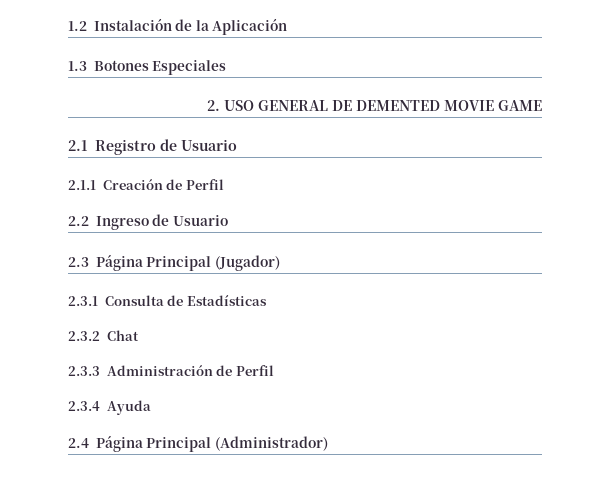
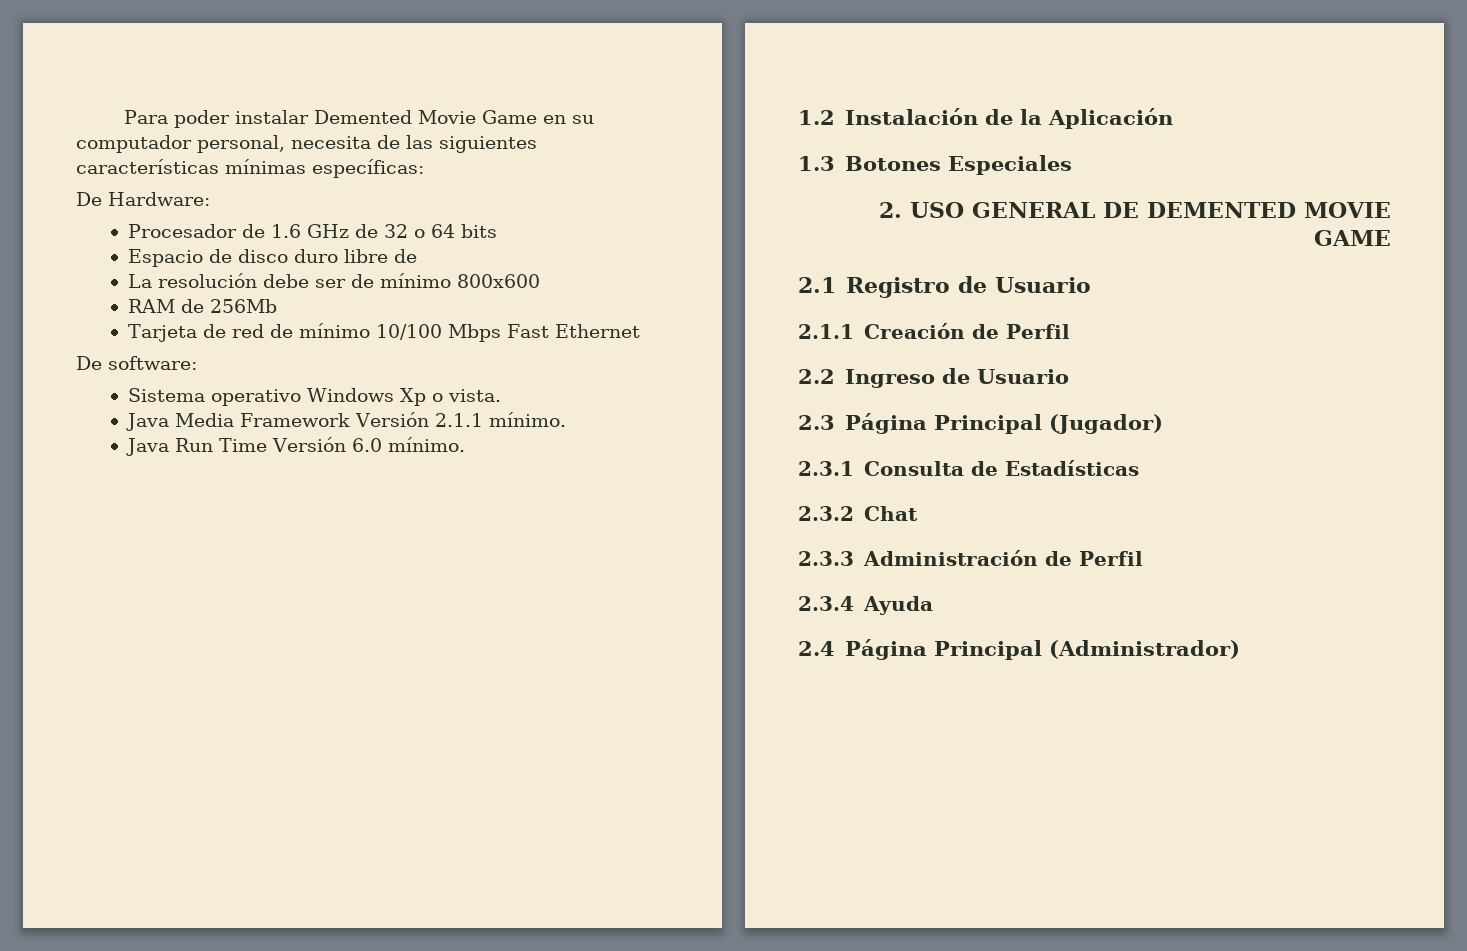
+ Para poder instalar Demented Movie Game en su computador personal, necesita de las siguientes características mínimas específicas:
+ De Hardware:
+ Procesador de 1.6 GHz de 32 o 64 bits
+ Espacio de disco duro libre de
+ La resolución debe ser de mínimo 800x600
+ RAM de 256Mb
+ Tarjeta de red de mínimo 10/100 Mbps Fast Ethernet
+ De software:
+ Sistema operativo Windows Xp o vista.
+ Java Media Framework Versión 2.1.1 mínimo.
+ Java Run Time Versión 6.0 mínimo.

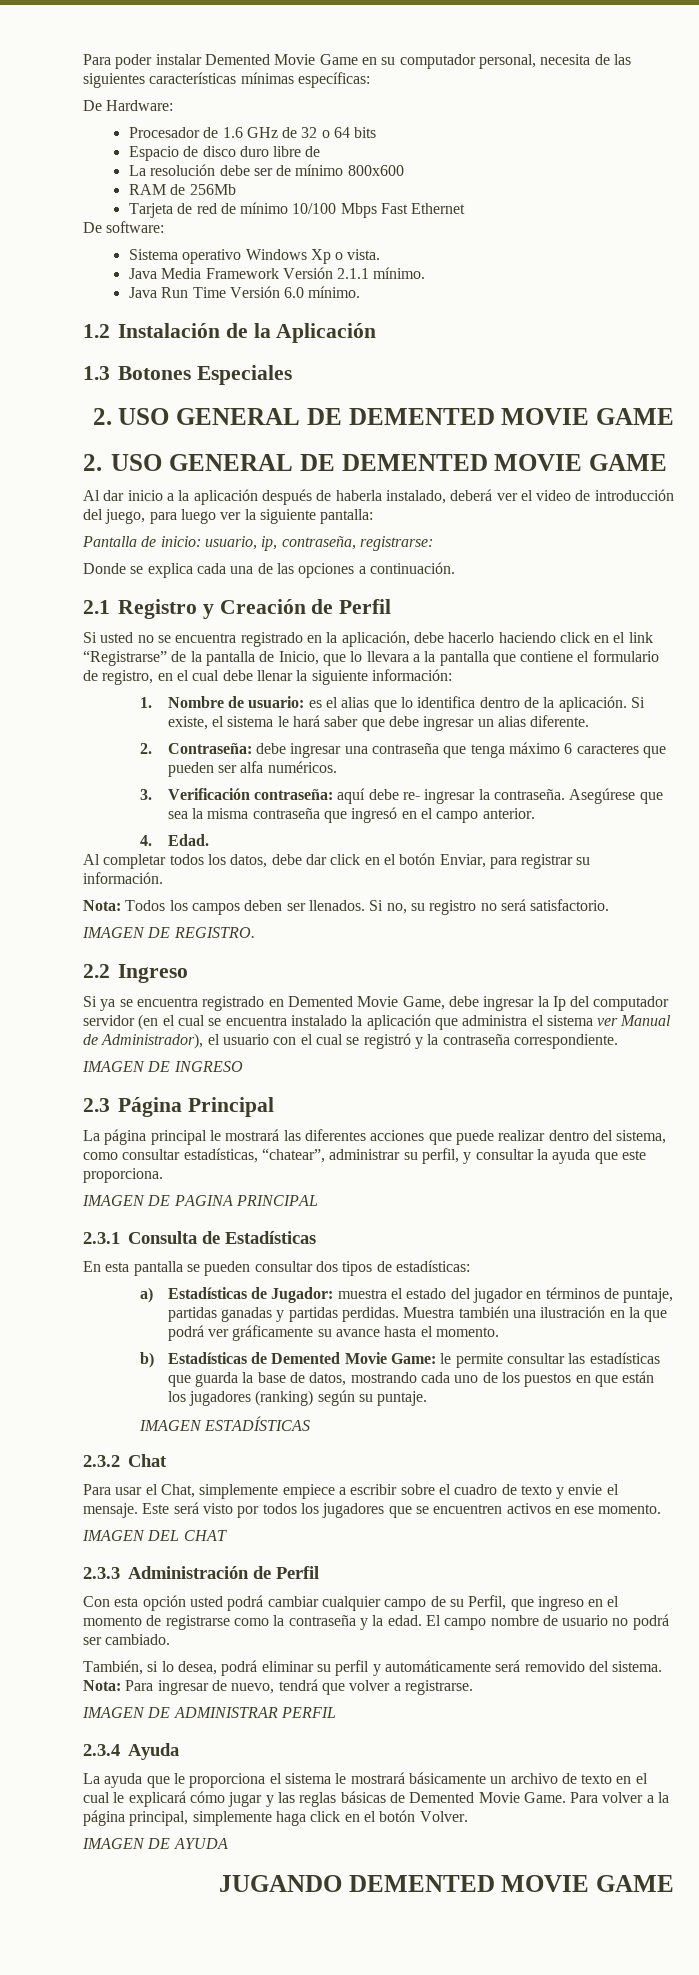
  1.3 Botones Especiales
  2. USO GENERAL DE DEMENTED MOVIE GAME
- 2.1 Registro de Usuario
- 2.1.1 Creación de Perfil
- 2.2 Ingreso de Usuario
- 2.3 Página Principal (Jugador)
+ 2. USO GENERAL DE DEMENTED MOVIE GAME
+ Al dar inicio a la aplicación después de haberla instalado, deberá ver el video de introducción del juego, para luego ver la siguiente pantalla:
+ Pantalla de inicio: usuario, ip, contraseña, registrarse:
+ Donde se explica cada una de las opciones a continuación.
+ 2.1 Registro y Creación de Perfil
+ Si usted no se encuentra registrado en la aplicación, debe hacerlo haciendo click en el link “Registrarse” de la pantalla de Inicio, que lo llevara a la pantalla que contiene el formulario de registro, en el cual debe llenar la siguiente información:
+ 1. Nombre de usuario: es el alias que lo identifica dentro de la aplicación. Si existe, el sistema le hará saber que debe ingresar un alias diferente.
+ 2. Contraseña: debe ingresar una contraseña que tenga máximo 6 caracteres que pueden ser alfa numéricos.
+ 3. Verificación contraseña: aquí debe re- ingresar la contraseña. Asegúrese que sea la misma contraseña que ingresó en el campo anterior.
+ 4. Edad.
+ Al completar todos los datos, debe dar click en el botón Enviar, para registrar su información.
+ Nota: Todos los campos deben ser llenados. Si no, su registro no será satisfactorio.
+ IMAGEN DE REGISTRO.
+ 2.2 Ingreso
+ Si ya se encuentra registrado en Demented Movie Game, debe ingresar la Ip del computador servidor (en el cual se encuentra instalado la aplicación que administra el sistema ver Manual de Administrador), el usuario con el cual se registró y la contraseña correspondiente.
+ IMAGEN DE INGRESO
+ 2.3 Página Principal
+ La página principal le mostrará las diferentes acciones que puede realizar dentro del sistema, como consultar estadísticas, “chatear”, administrar su perfil, y consultar la ayuda que este proporciona.
+ IMAGEN DE PAGINA PRINCIPAL
  2.3.1 Consulta de Estadísticas
+ En esta pantalla se pueden consultar dos tipos de estadísticas:
+ a) Estadísticas de Jugador: muestra el estado del jugador en términos de puntaje, partidas ganadas y partidas perdidas. Muestra también una ilustración en la que podrá ver gráficamente su avance hasta el momento.
+ b) Estadísticas de Demented Movie Game: le permite consultar las estadísticas que guarda la base de datos, mostrando cada uno de los puestos en que están los jugadores (ranking) según su puntaje.
+ IMAGEN ESTADÍSTICAS
  2.3.2 Chat
+ Para usar el Chat, simplemente empiece a escribir sobre el cuadro de texto y envie el mensaje. Este será visto por todos los jugadores que se encuentren activos en ese momento.
+ IMAGEN DEL CHAT
  2.3.3 Administración de Perfil
+ Con esta opción usted podrá cambiar cualquier campo de su Perfil, que ingreso en el momento de registrarse como la contraseña y la edad. El campo nombre de usuario no podrá ser cambiado.
+ También, si lo desea, podrá eliminar su perfil y automáticamente será removido del sistema. Nota: Para ingresar de nuevo, tendrá que volver a registrarse.
+ IMAGEN DE ADMINISTRAR PERFIL
  2.3.4 Ayuda
- 2.4 Página Principal (Administrador)
+ La ayuda que le proporciona el sistema le mostrará básicamente un archivo de texto en el cual le explicará cómo jugar y las reglas básicas de Demented Movie Game. Para volver a la página principal, simplemente haga click en el botón Volver.
+ IMAGEN DE AYUDA
+ JUGANDO DEMENTED MOVIE GAME

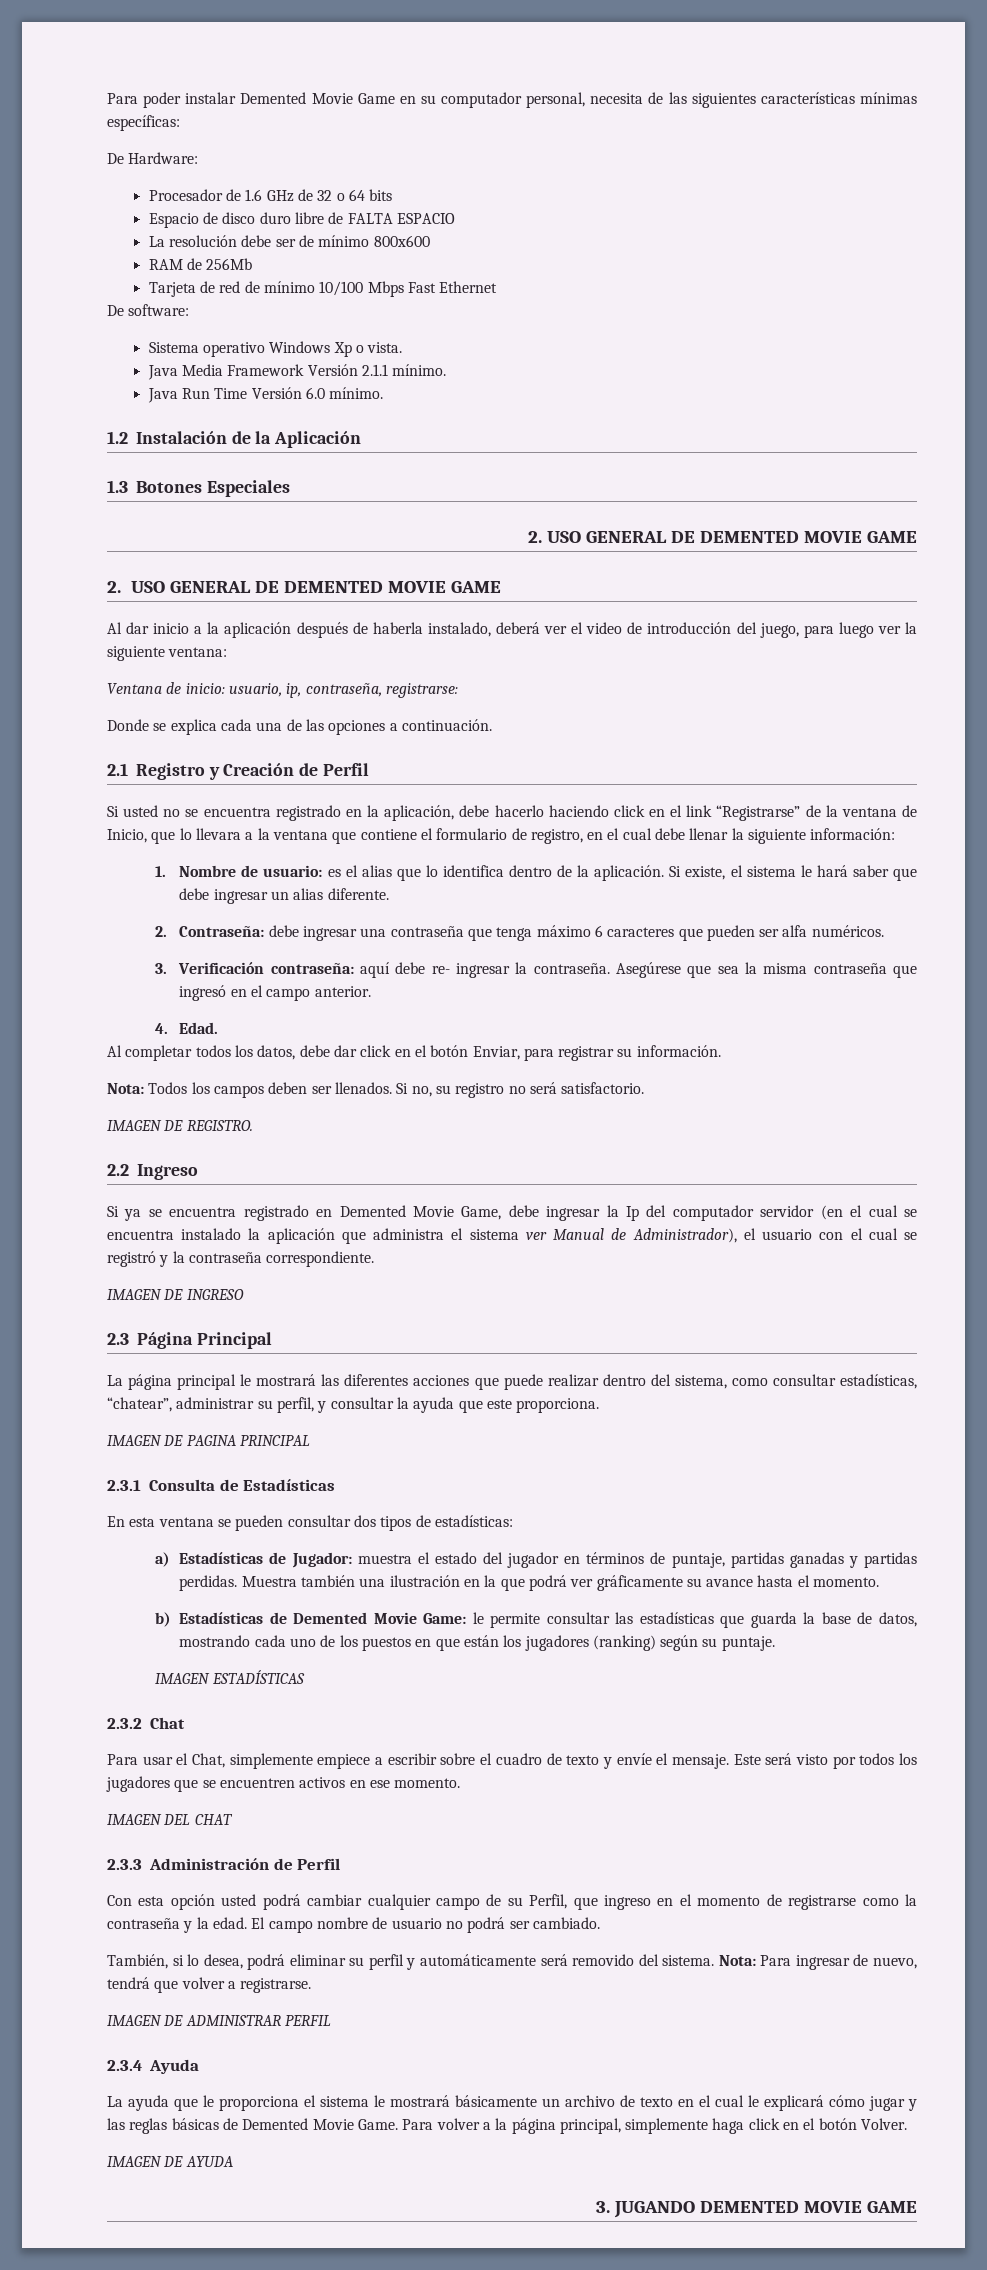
- Espacio de disco duro libre de
+ Espacio de disco duro libre de FALTA ESPACIO
- Al dar inicio a la aplicación después de haberla instalado, deberá ver el video de introducción del juego, para luego ver la siguiente pantalla:
- Pantalla de inicio: usuario, ip, contraseña, registrarse:
+ Al dar inicio a la aplicación después de haberla instalado, deberá ver el video de introducción del juego, para luego ver la siguiente ventana:
+ Ventana de inicio: usuario, ip, contraseña, registrarse:
- Si usted no se encuentra registrado en la aplicación, debe hacerlo haciendo click en el link “Registrarse” de la pantalla de Inicio, que lo llevara a la pantalla que contiene el formulario de registro, en el cual debe llenar la siguiente información:
+ Si usted no se encuentra registrado en la aplicación, debe hacerlo haciendo click en el link “Registrarse” de la ventana de Inicio, que lo llevara a la ventana que contiene el formulario de registro, en el cual debe llenar la siguiente información:
- En esta pantalla se pueden consultar dos tipos de estadísticas:
+ En esta ventana se pueden consultar dos tipos de estadísticas:
- Para usar el Chat, simplemente empiece a escribir sobre el cuadro de texto y envie el mensaje.
+ Para usar el Chat, simplemente empiece a escribir sobre el cuadro de texto y envíe el mensaje.
- JUGANDO DEMENTED MOVIE GAME
+ 3. JUGANDO DEMENTED MOVIE GAME

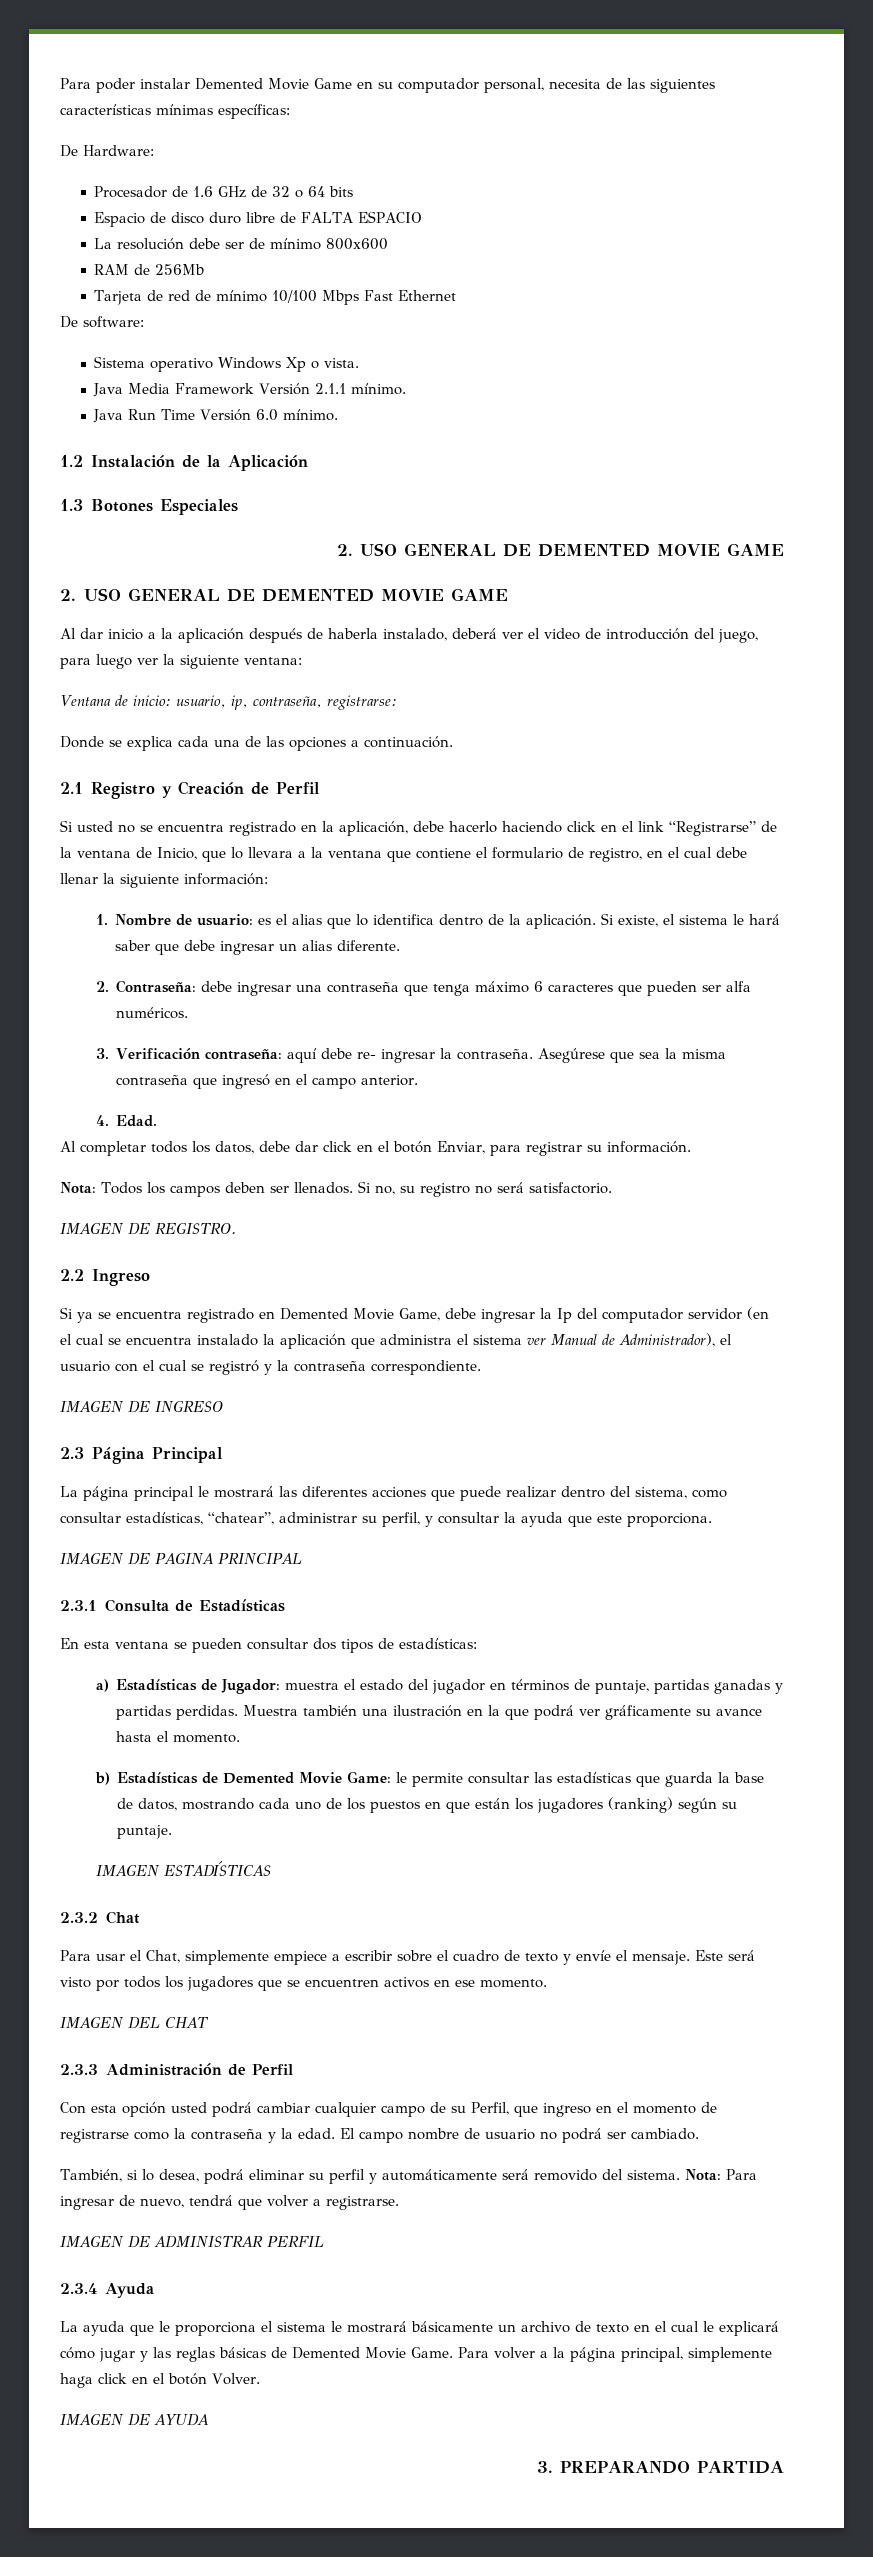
- 3. JUGANDO DEMENTED MOVIE GAME
+ 3. PREPARANDO PARTIDA

